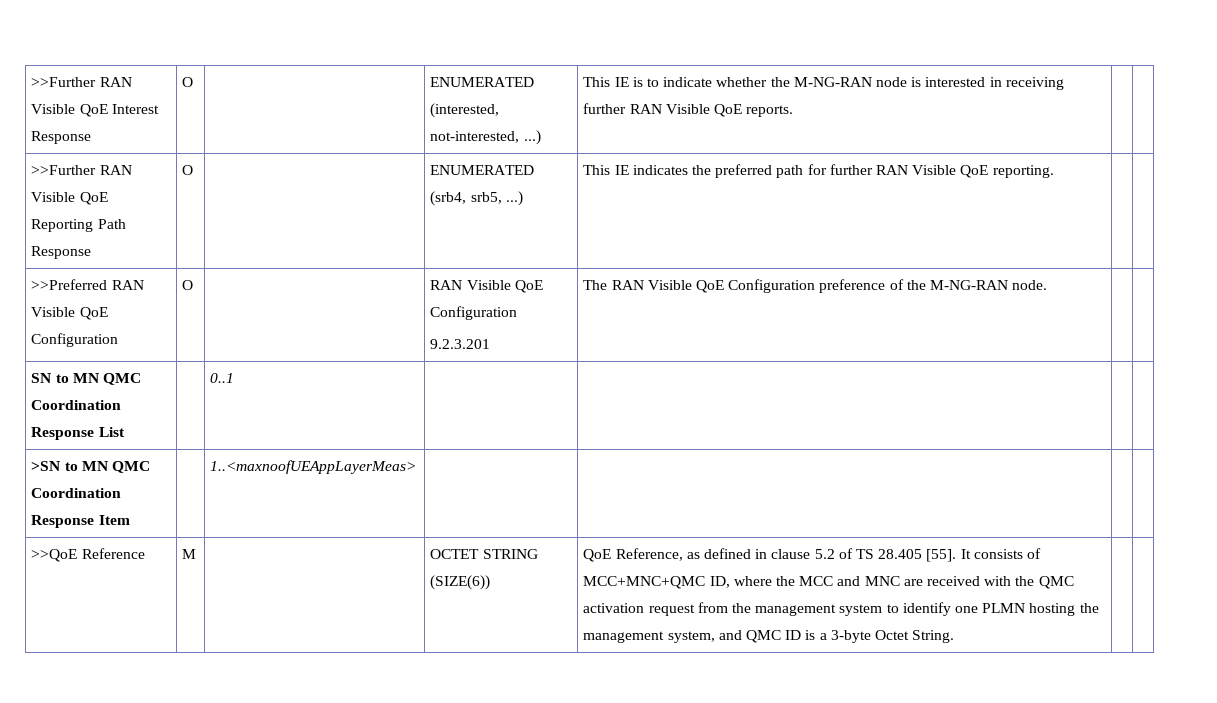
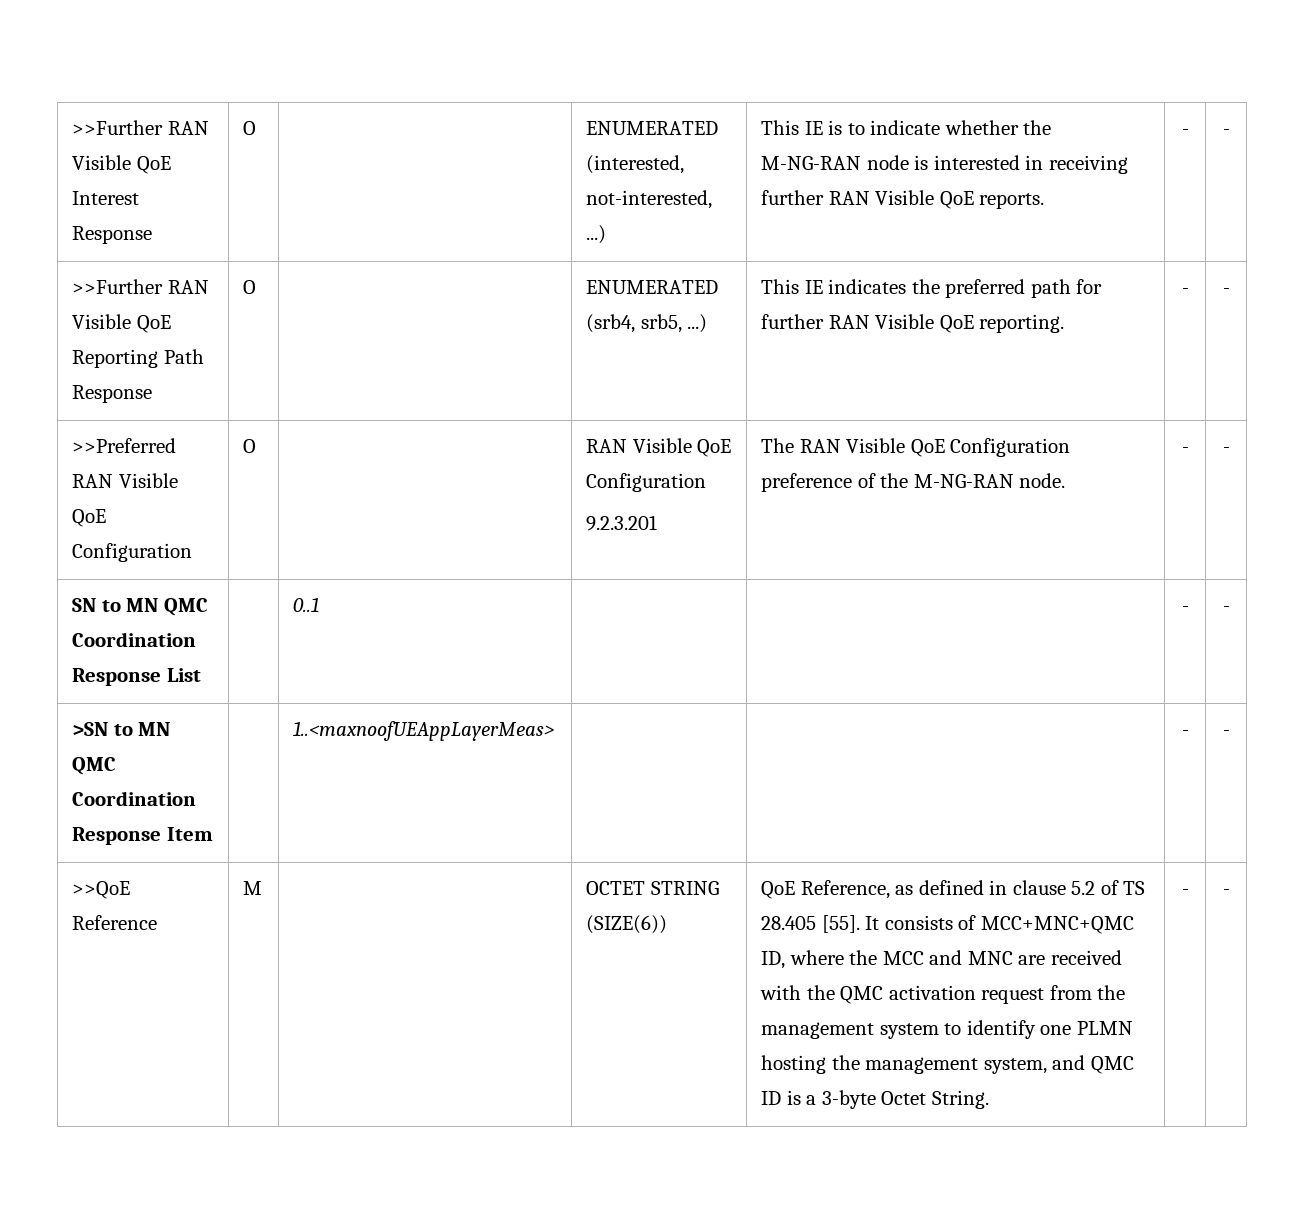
- >>Further RAN Visible QoE Interest Response | O | | ENUMERATED (interested, not-interested, ...) | This IE is to indicate whether the M-NG-RAN node is interested in receiving further RAN Visible QoE reports. | |
+ >>Further RAN Visible QoE Interest Response | O | | ENUMERATED (interested, not-interested, ...) | This IE is to indicate whether the M-NG-RAN node is interested in receiving further RAN Visible QoE reports. | - | -
- >>Further RAN Visible QoE Reporting Path Response | O | | ENUMERATED (srb4, srb5, ...) | This IE indicates the preferred path for further RAN Visible QoE reporting. | |
+ >>Further RAN Visible QoE Reporting Path Response | O | | ENUMERATED (srb4, srb5, ...) | This IE indicates the preferred path for further RAN Visible QoE reporting. | - | -
  >>Preferred RAN Visible QoE Configuration | O | | RAN Visible QoE Configuration
- 9.2.3.201 | The RAN Visible QoE Configuration preference of the M-NG-RAN node. | |
+ 9.2.3.201 | The RAN Visible QoE Configuration preference of the M-NG-RAN node. | - | -
- SN to MN QMC Coordination Response List | | 0..1 | | | |
+ SN to MN QMC Coordination Response List | | 0..1 | | | - | -
- >SN to MN QMC Coordination Response Item | | 1..<maxnoofUEAppLayerMeas> | | | |
+ >SN to MN QMC Coordination Response Item | | 1..<maxnoofUEAppLayerMeas> | | | - | -
- It consists of MCC+MNC+QMC ID, where the MCC and MNC are received with the QMC activation request from the management system to identify one PLMN hosting the management system, and QMC ID is a 3-byte Octet String.
+ It consists of MCC+MNC+QMC ID, where the MCC and MNC are received with the QMC activation request from the management system to identify one PLMN hosting the management system, and QMC ID is a 3-byte Octet String. | - | -

